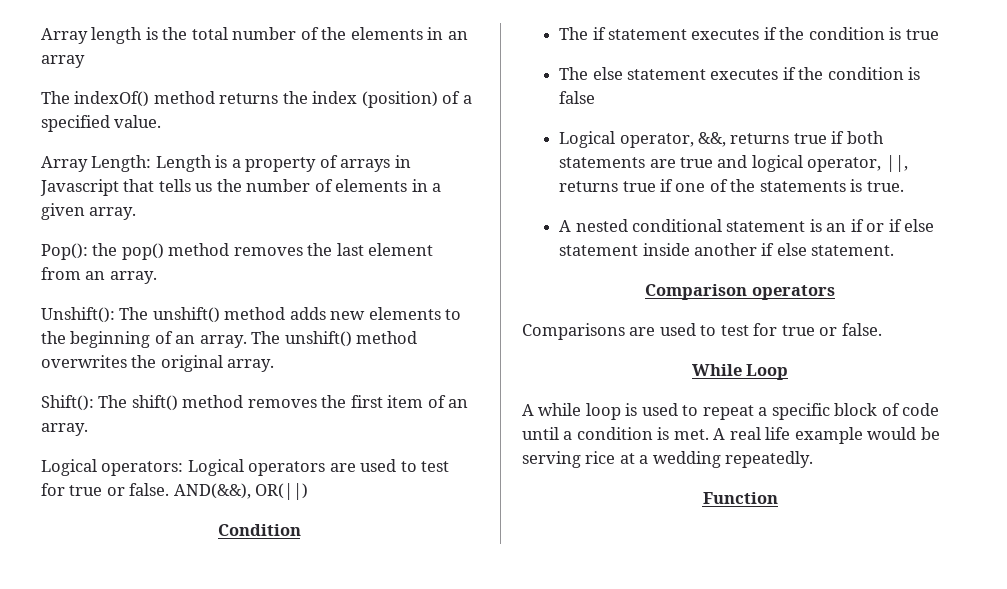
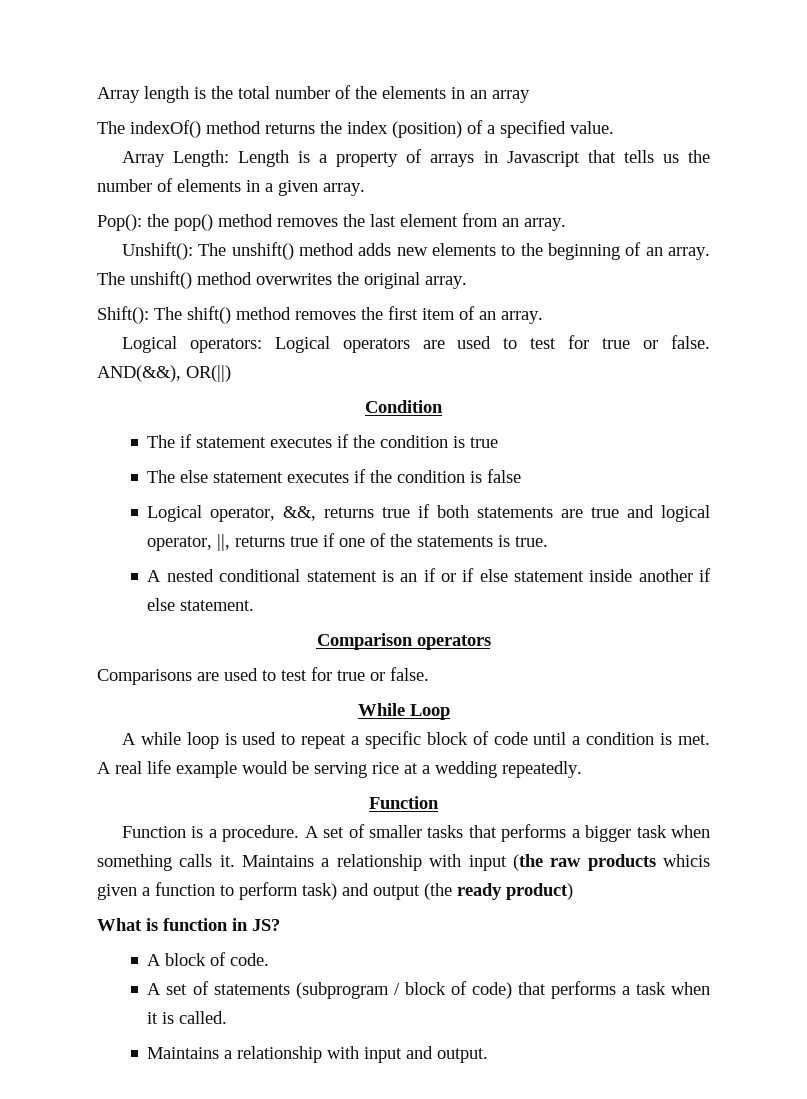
+ Function is a procedure. A set of smaller tasks that performs a bigger task when something calls it. Maintains a relationship with input (the raw products whicis given a function to perform task) and output (the ready product)
+ What is function in JS?
+ A block of code.
+ A set of statements (subprogram / block of code) that performs a task when it is called.
+ Maintains a relationship with input and output.

